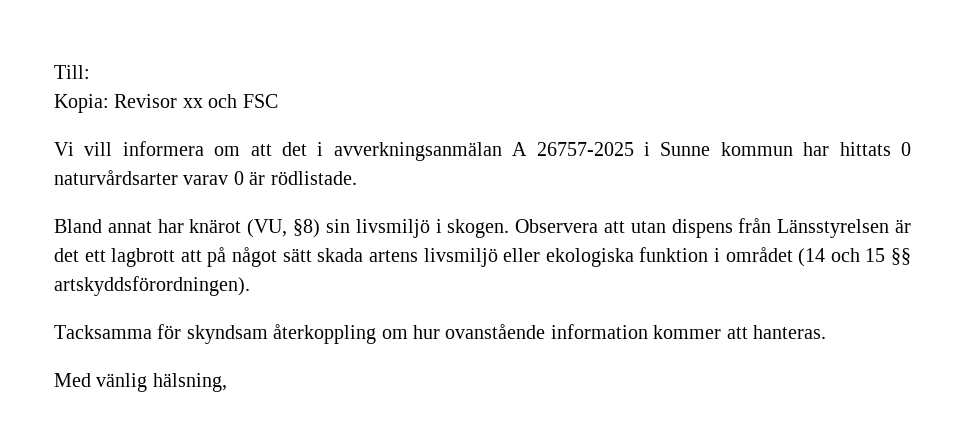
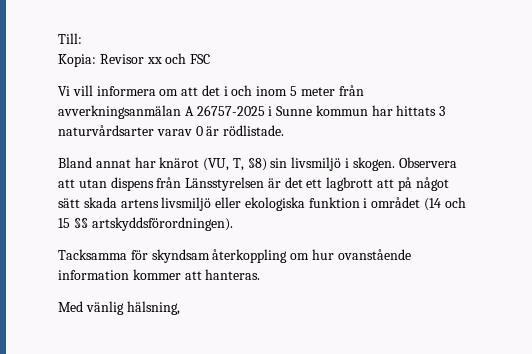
- Vi vill informera om att det i avverkningsanmälan A 26757-2025 i Sunne kommun har hittats 0 naturvårdsarter varav 0 är rödlistade.
+ Vi vill informera om att det i och inom 5 meter från avverkningsanmälan A 26757-2025 i Sunne kommun har hittats 3 naturvårdsarter varav 0 är rödlistade.
- Bland annat har knärot (VU, §8) sin livsmiljö i skogen.
+ Bland annat har knärot (VU, T, §8) sin livsmiljö i skogen.

